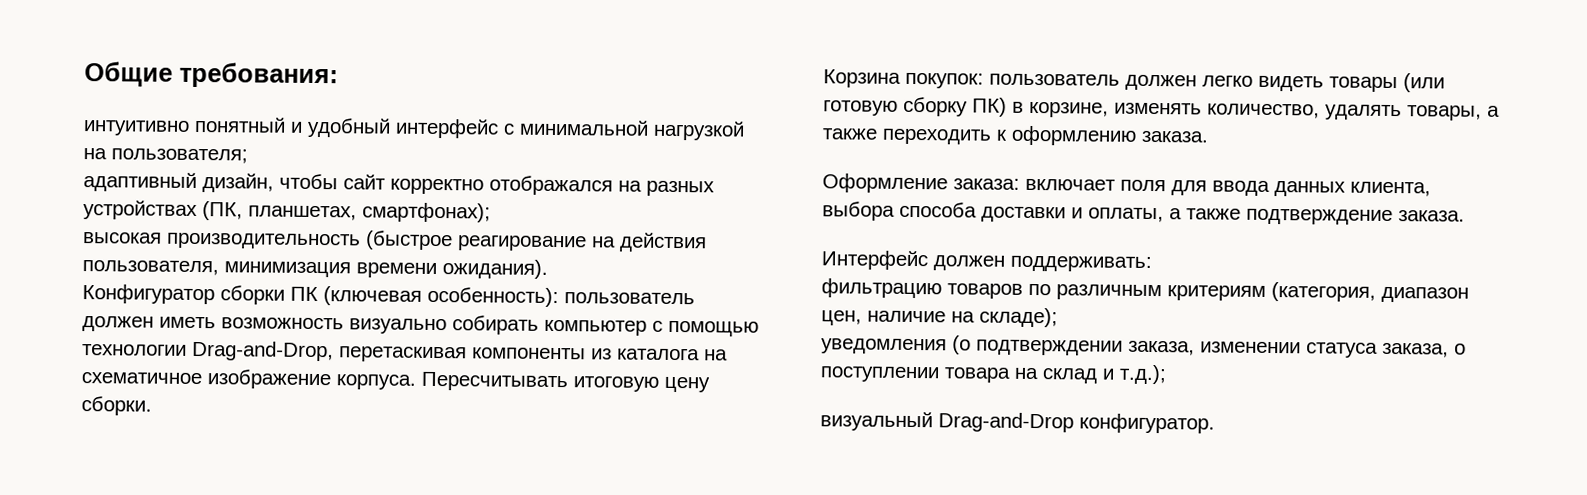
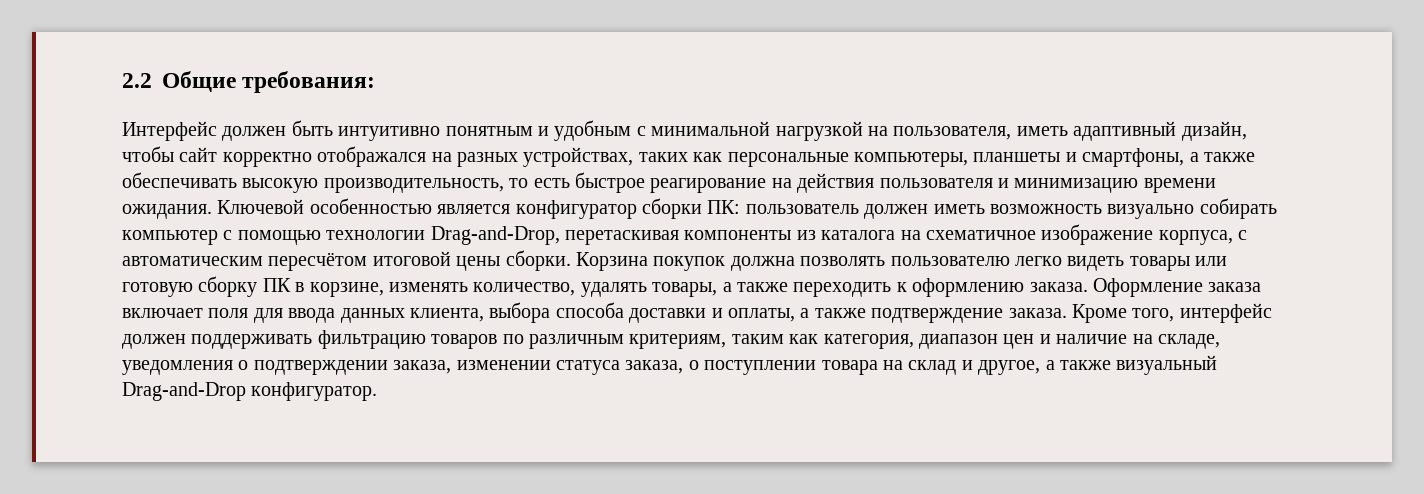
- Общие требования:
+ 2.2 Общие требования:
- интуитивно понятный и удобный интерфейс с минимальной нагрузкой на пользователя;
- адаптивный дизайн, чтобы сайт корректно отображался на разных устройствах (ПК, планшетах, смартфонах);
- высокая производительность (быстрое реагирование на действия пользователя, минимизация времени ожидания).
- Конфигуратор сборки ПК (ключевая особенность):
+ Интерфейс должен быть интуитивно понятным и удобным с минимальной нагрузкой на пользователя, иметь адаптивный дизайн, чтобы сайт корректно отображался на разных устройствах, таких как персональные компьютеры, планшеты и смартфоны, а также обеспечивать высокую производительность, то есть быстрое реагирование на действия пользователя и минимизацию времени ожидания. Ключевой особенностью является конфигуратор сборки ПК:
- пользователь должен иметь возможность визуально собирать компьютер с помощью технологии Drag-and-Drop, перетаскивая компоненты из каталога на схематичное изображение корпуса. Пересчитывать итоговую цену сборки.
- Корзина покупок: пользователь должен легко видеть товары (или готовую сборку ПК) в корзине, изменять количество, удалять товары, а также переходить к оформлению заказа.
- Оформление заказа: включает поля для ввода данных клиента, выбора способа доставки и оплаты, а также подтверждение заказа.
- Интерфейс должен поддерживать:
- фильтрацию товаров по различным критериям (категория, диапазон цен, наличие на складе);
- уведомления (о подтверждении заказа, изменении статуса заказа, о поступлении товара на склад и т.д.);
- визуальный Drag-and-Drop конфигуратор.
+ пользователь должен иметь возможность визуально собирать компьютер с помощью технологии Drag-and-Drop, перетаскивая компоненты из каталога на схематичное изображение корпуса, с автоматическим пересчётом итоговой цены сборки. Корзина покупок должна позволять пользователю легко видеть товары или готовую сборку ПК в корзине, изменять количество, удалять товары, а также переходить к оформлению заказа. Оформление заказа включает поля для ввода данных клиента, выбора способа доставки и оплаты, а также подтверждение заказа. Кроме того, интерфейс должен поддерживать фильтрацию товаров по различным критериям, таким как категория, диапазон цен и наличие на складе, уведомления о подтверждении заказа, изменении статуса заказа, о поступлении товара на склад и другое, а также визуальный Drag-and-Drop конфигуратор.

